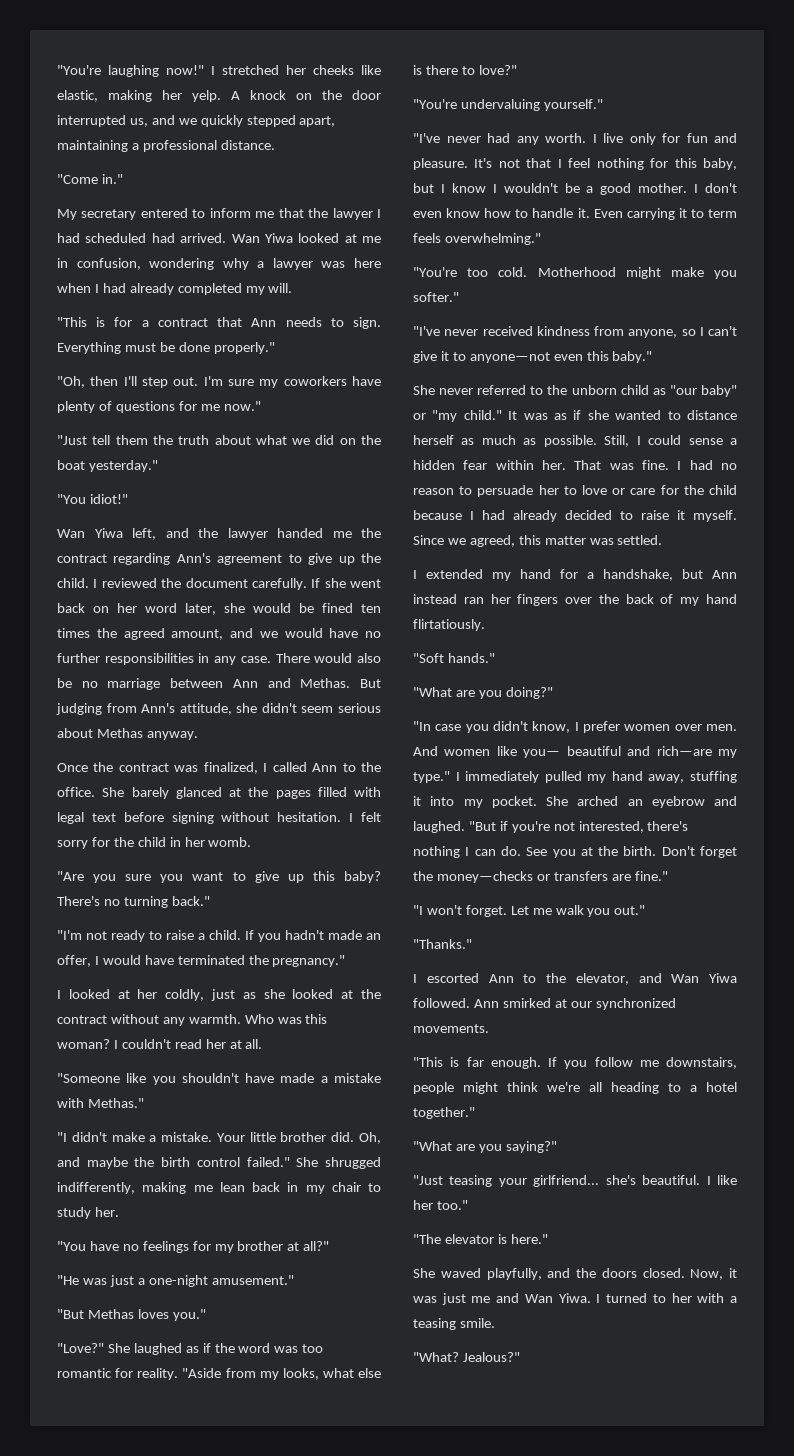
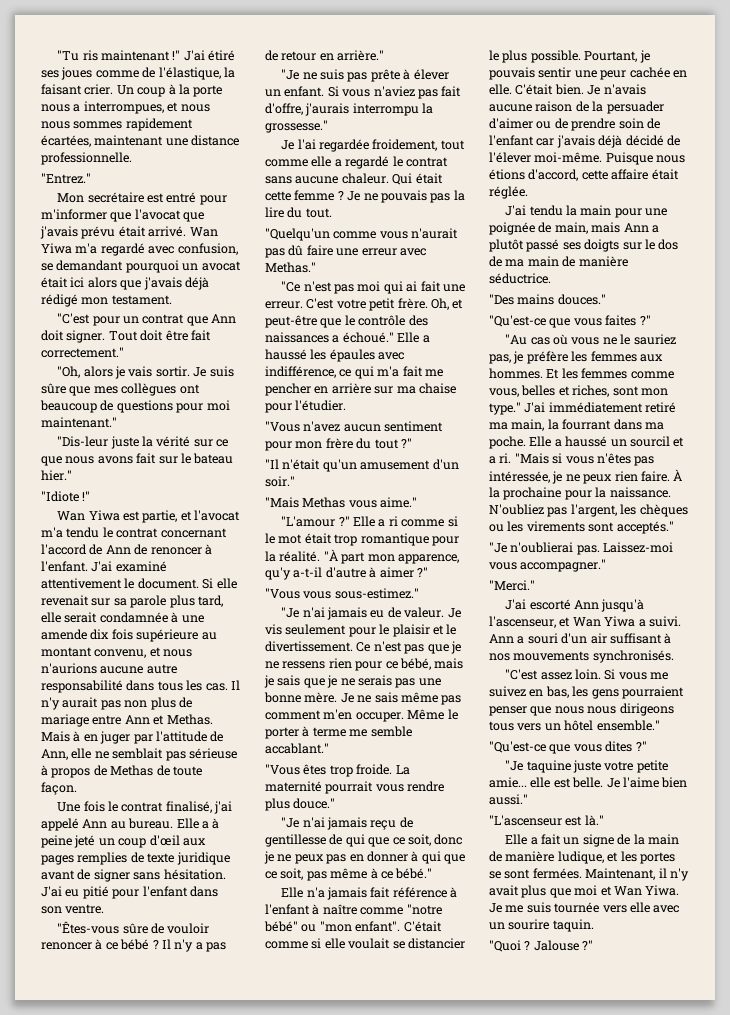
- "You're laughing now!" I stretched her cheeks like elastic, making her yelp. A knock on the door interrupted us, and we quickly stepped apart, maintaining a professional distance.
- "Come in."
- My secretary entered to inform me that the lawyer I had scheduled had arrived. Wan Yiwa looked at me in confusion, wondering why a lawyer was here when I had already completed my will.
- "This is for a contract that Ann needs to sign. Everything must be done properly."
- "Oh, then I'll step out. I'm sure my coworkers have plenty of questions for me now."
- "Just tell them the truth about what we did on the boat yesterday."
- "You idiot!"
- Wan Yiwa left, and the lawyer handed me the contract regarding Ann's agreement to give up the child. I reviewed the document carefully. If she went back on her word later, she would be fined ten times the agreed amount, and we would have no further responsibilities in any case. There would also be no marriage between Ann and Methas. But judging from Ann's attitude, she didn't seem serious about Methas anyway.
- Once the contract was finalized, I called Ann to the office. She barely glanced at the pages filled with legal text before signing without hesitation. I felt sorry for the child in her womb.
- "Are you sure you want to give up this baby? There's no turning back."
- "I'm not ready to raise a child. If you hadn't made an offer, I would have terminated the pregnancy."
- I looked at her coldly, just as she looked at the contract without any warmth. Who was this woman? I couldn't read her at all.
- "Someone like you shouldn't have made a mistake with Methas."
- "I didn't make a mistake. Your little brother did. Oh, and maybe the birth control failed." She shrugged indifferently, making me lean back in my chair to study her.
- "You have no feelings for my brother at all?"
- "He was just a one-night amusement."
- "But Methas loves you."
- "Love?" She laughed as if the word was too romantic for reality. "Aside from my looks, what else is there to love?"
- "You're undervaluing yourself."
- "I've never had any worth. I live only for fun and pleasure. It's not that I feel nothing for this baby, but I know I wouldn't be a good mother. I don't even know how to handle it. Even carrying it to term feels overwhelming."
- "You're too cold. Motherhood might make you softer."
- "I've never received kindness from anyone, so I can't give it to anyone—not even this baby."
- She never referred to the unborn child as "our baby" or "my child." It was as if she wanted to distance herself as much as possible. Still, I could sense a hidden fear within her. That was fine. I had no reason to persuade her to love or care for the child because I had already decided to raise it myself. Since we agreed, this matter was settled.
- I extended my hand for a handshake, but Ann instead ran her fingers over the back of my hand flirtatiously.
- "Soft hands."
- "What are you doing?"
- "In case you didn't know, I prefer women over men. And women like you— beautiful and rich—are my type." I immediately pulled my hand away, stuffing it into my pocket. She arched an eyebrow and laughed. "But if you're not interested, there's nothing I can do. See you at the birth. Don't forget the money—checks or transfers are fine."
- "I won't forget. Let me walk you out."
- "Thanks."
- I escorted Ann to the elevator, and Wan Yiwa followed. Ann smirked at our synchronized movements.
- "This is far enough. If you follow me downstairs, people might think we're all heading to a hotel together."
- "What are you saying?"
- "Just teasing your girlfriend... she's beautiful. I like her too."
- "The elevator is here."
- She waved playfully, and the doors closed. Now, it was just me and Wan Yiwa. I turned to her with a teasing smile.
- "What? Jealous?"
+ "Tu ris maintenant !" J'ai étiré ses joues comme de l'élastique, la faisant crier. Un coup à la porte nous a interrompues, et nous nous sommes rapidement écartées, maintenant une distance professionnelle.
+ "Entrez."
+ Mon secrétaire est entré pour m'informer que l'avocat que j'avais prévu était arrivé. Wan Yiwa m'a regardé avec confusion, se demandant pourquoi un avocat était ici alors que j'avais déjà rédigé mon testament.
+ "C'est pour un contrat que Ann doit signer. Tout doit être fait correctement."
+ "Oh, alors je vais sortir. Je suis sûre que mes collègues ont beaucoup de questions pour moi maintenant."
+ "Dis-leur juste la vérité sur ce que nous avons fait sur le bateau hier."
+ "Idiote !"
+ Wan Yiwa est partie, et l'avocat m'a tendu le contrat concernant l'accord de Ann de renoncer à l'enfant. J'ai examiné attentivement le document. Si elle revenait sur sa parole plus tard, elle serait condamnée à une amende dix fois supérieure au montant convenu, et nous n'aurions aucune autre responsabilité dans tous les cas. Il n'y aurait pas non plus de mariage entre Ann et Methas. Mais à en juger par l'attitude de Ann, elle ne semblait pas sérieuse à propos de Methas de toute façon.
+ Une fois le contrat finalisé, j'ai appelé Ann au bureau. Elle a à peine jeté un coup d'œil aux pages remplies de texte juridique avant de signer sans hésitation. J'ai eu pitié pour l'enfant dans son ventre.
+ "Êtes-vous sûre de vouloir renoncer à ce bébé ? Il n'y a pas de retour en arrière."
+ "Je ne suis pas prête à élever un enfant. Si vous n'aviez pas fait d'offre, j'aurais interrompu la grossesse."
+ Je l'ai regardée froidement, tout comme elle a regardé le contrat sans aucune chaleur. Qui était cette femme ? Je ne pouvais pas la lire du tout.
+ "Quelqu'un comme vous n'aurait pas dû faire une erreur avec Methas."
+ "Ce n'est pas moi qui ai fait une erreur. C'est votre petit frère. Oh, et peut-être que le contrôle des naissances a échoué." Elle a haussé les épaules avec indifférence, ce qui m'a fait me pencher en arrière sur ma chaise pour l'étudier.
+ "Vous n'avez aucun sentiment pour mon frère du tout ?"
+ "Il n'était qu'un amusement d'un soir."
+ "Mais Methas vous aime."
+ "L'amour ?" Elle a ri comme si le mot était trop romantique pour la réalité. "À part mon apparence, qu'y a-t-il d'autre à aimer ?"
+ "Vous vous sous-estimez."
+ "Je n'ai jamais eu de valeur. Je vis seulement pour le plaisir et le divertissement. Ce n'est pas que je ne ressens rien pour ce bébé, mais je sais que je ne serais pas une bonne mère. Je ne sais même pas comment m'en occuper. Même le porter à terme me semble accablant."
+ "Vous êtes trop froide. La maternité pourrait vous rendre plus douce."
+ "Je n'ai jamais reçu de gentillesse de qui que ce soit, donc je ne peux pas en donner à qui que ce soit, pas même à ce bébé."
+ Elle n'a jamais fait référence à l'enfant à naître comme "notre bébé" ou "mon enfant". C'était comme si elle voulait se distancier le plus possible. Pourtant, je pouvais sentir une peur cachée en elle. C'était bien. Je n'avais aucune raison de la persuader d'aimer ou de prendre soin de l'enfant car j'avais déjà décidé de l'élever moi-même. Puisque nous étions d'accord, cette affaire était réglée.
+ J'ai tendu la main pour une poignée de main, mais Ann a plutôt passé ses doigts sur le dos de ma main de manière séductrice.
+ "Des mains douces."
+ "Qu'est-ce que vous faites ?"
+ "Au cas où vous ne le sauriez pas, je préfère les femmes aux hommes. Et les femmes comme vous, belles et riches, sont mon type." J'ai immédiatement retiré ma main, la fourrant dans ma poche. Elle a haussé un sourcil et a ri. "Mais si vous n'êtes pas intéressée, je ne peux rien faire. À la prochaine pour la naissance. N'oubliez pas l'argent, les chèques ou les virements sont acceptés."
+ "Je n'oublierai pas. Laissez-moi vous accompagner."
+ "Merci."
+ J'ai escorté Ann jusqu'à l'ascenseur, et Wan Yiwa a suivi. Ann a souri d'un air suffisant à nos mouvements synchronisés.
+ "C'est assez loin. Si vous me suivez en bas, les gens pourraient penser que nous nous dirigeons tous vers un hôtel ensemble."
+ "Qu'est-ce que vous dites ?"
+ "Je taquine juste votre petite amie... elle est belle. Je l'aime bien aussi."
+ "L'ascenseur est là."
+ Elle a fait un signe de la main de manière ludique, et les portes se sont fermées. Maintenant, il n'y avait plus que moi et Wan Yiwa. Je me suis tournée vers elle avec un sourire taquin.
+ "Quoi ? Jalouse ?"

